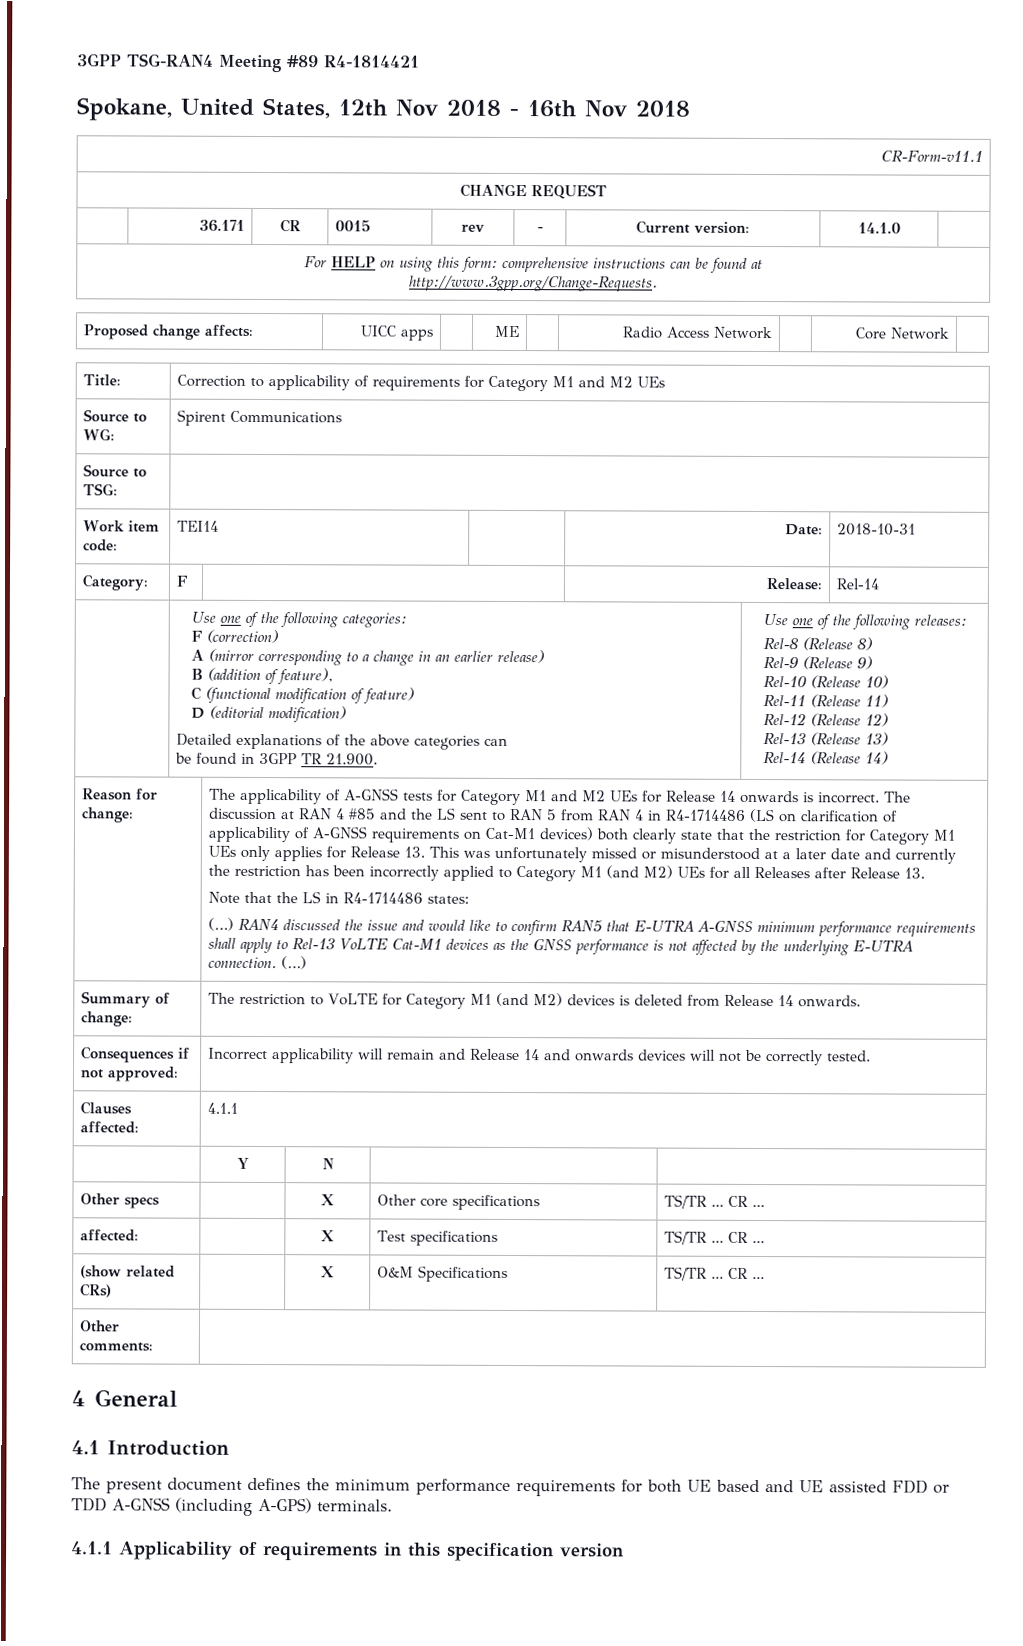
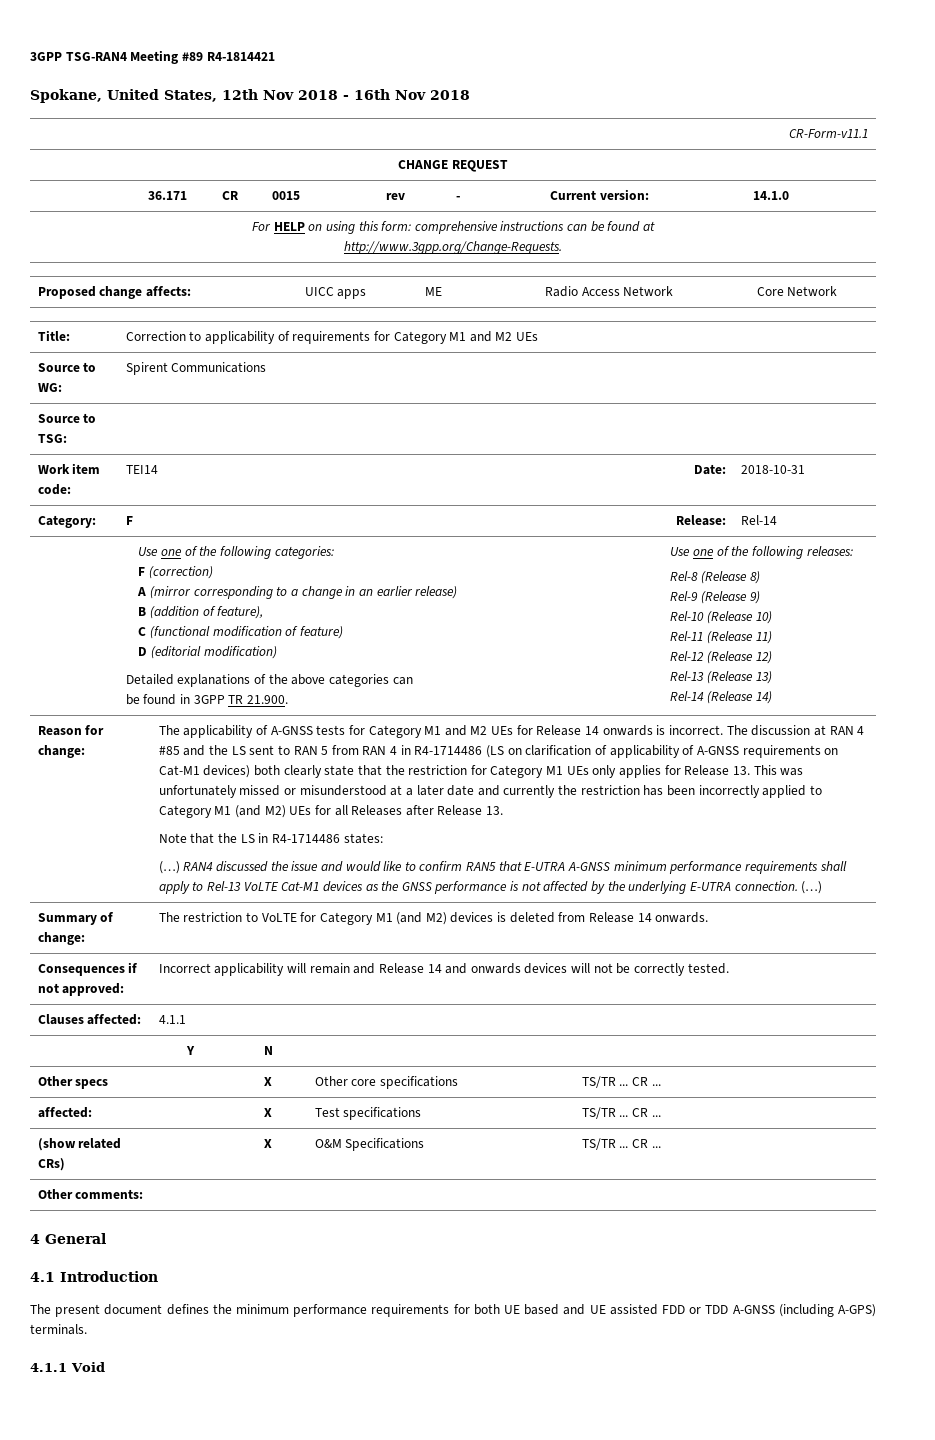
- 4.1.1 Applicability of requirements in this specification version
+ 4.1.1 Void

